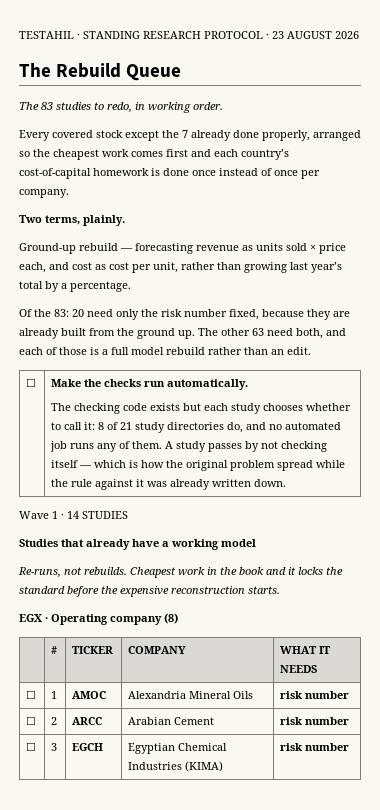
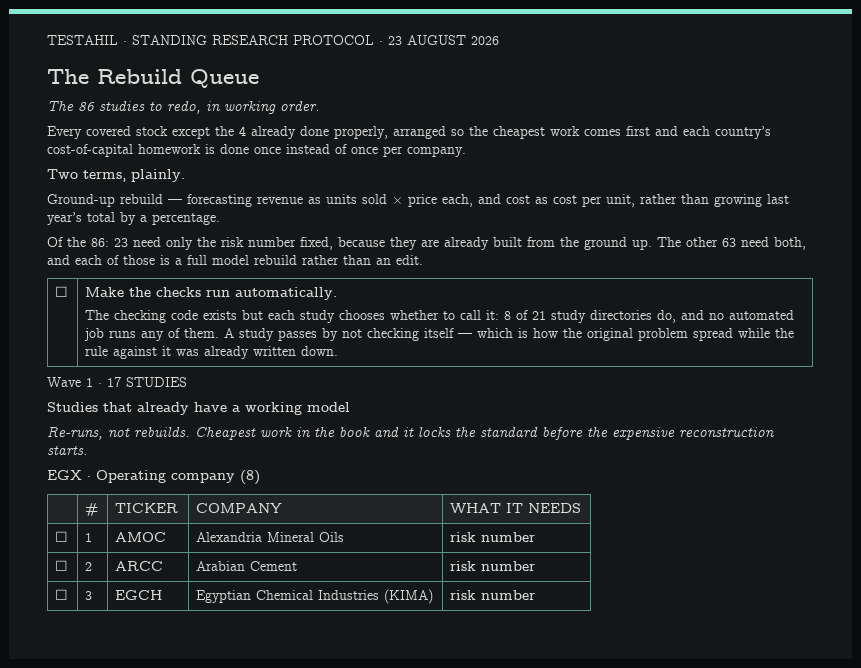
- The 83 studies to redo, in working order.
+ The 86 studies to redo, in working order.
- Every covered stock except the 7 already done properly, arranged so the cheapest work comes first and each country’s cost-of-capital homework is done once instead of once per company.
+ Every covered stock except the 4 already done properly, arranged so the cheapest work comes first and each country’s cost-of-capital homework is done once instead of once per company.
- Of the 83: 20 need only the risk number fixed, because they are already built from the ground up.
+ Of the 86: 23 need only the risk number fixed, because they are already built from the ground up.
- Wave 1 · 14 STUDIES
+ Wave 1 · 17 STUDIES

